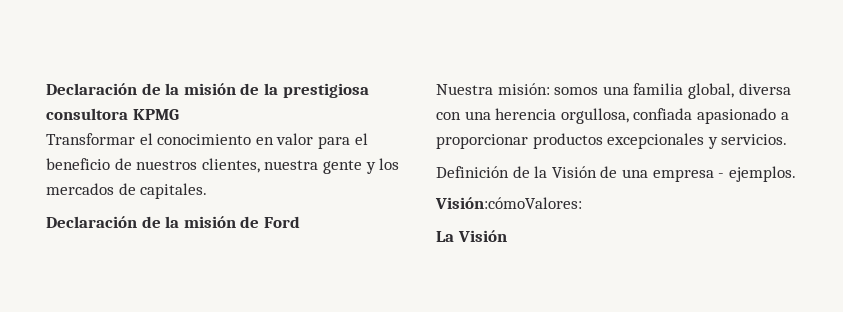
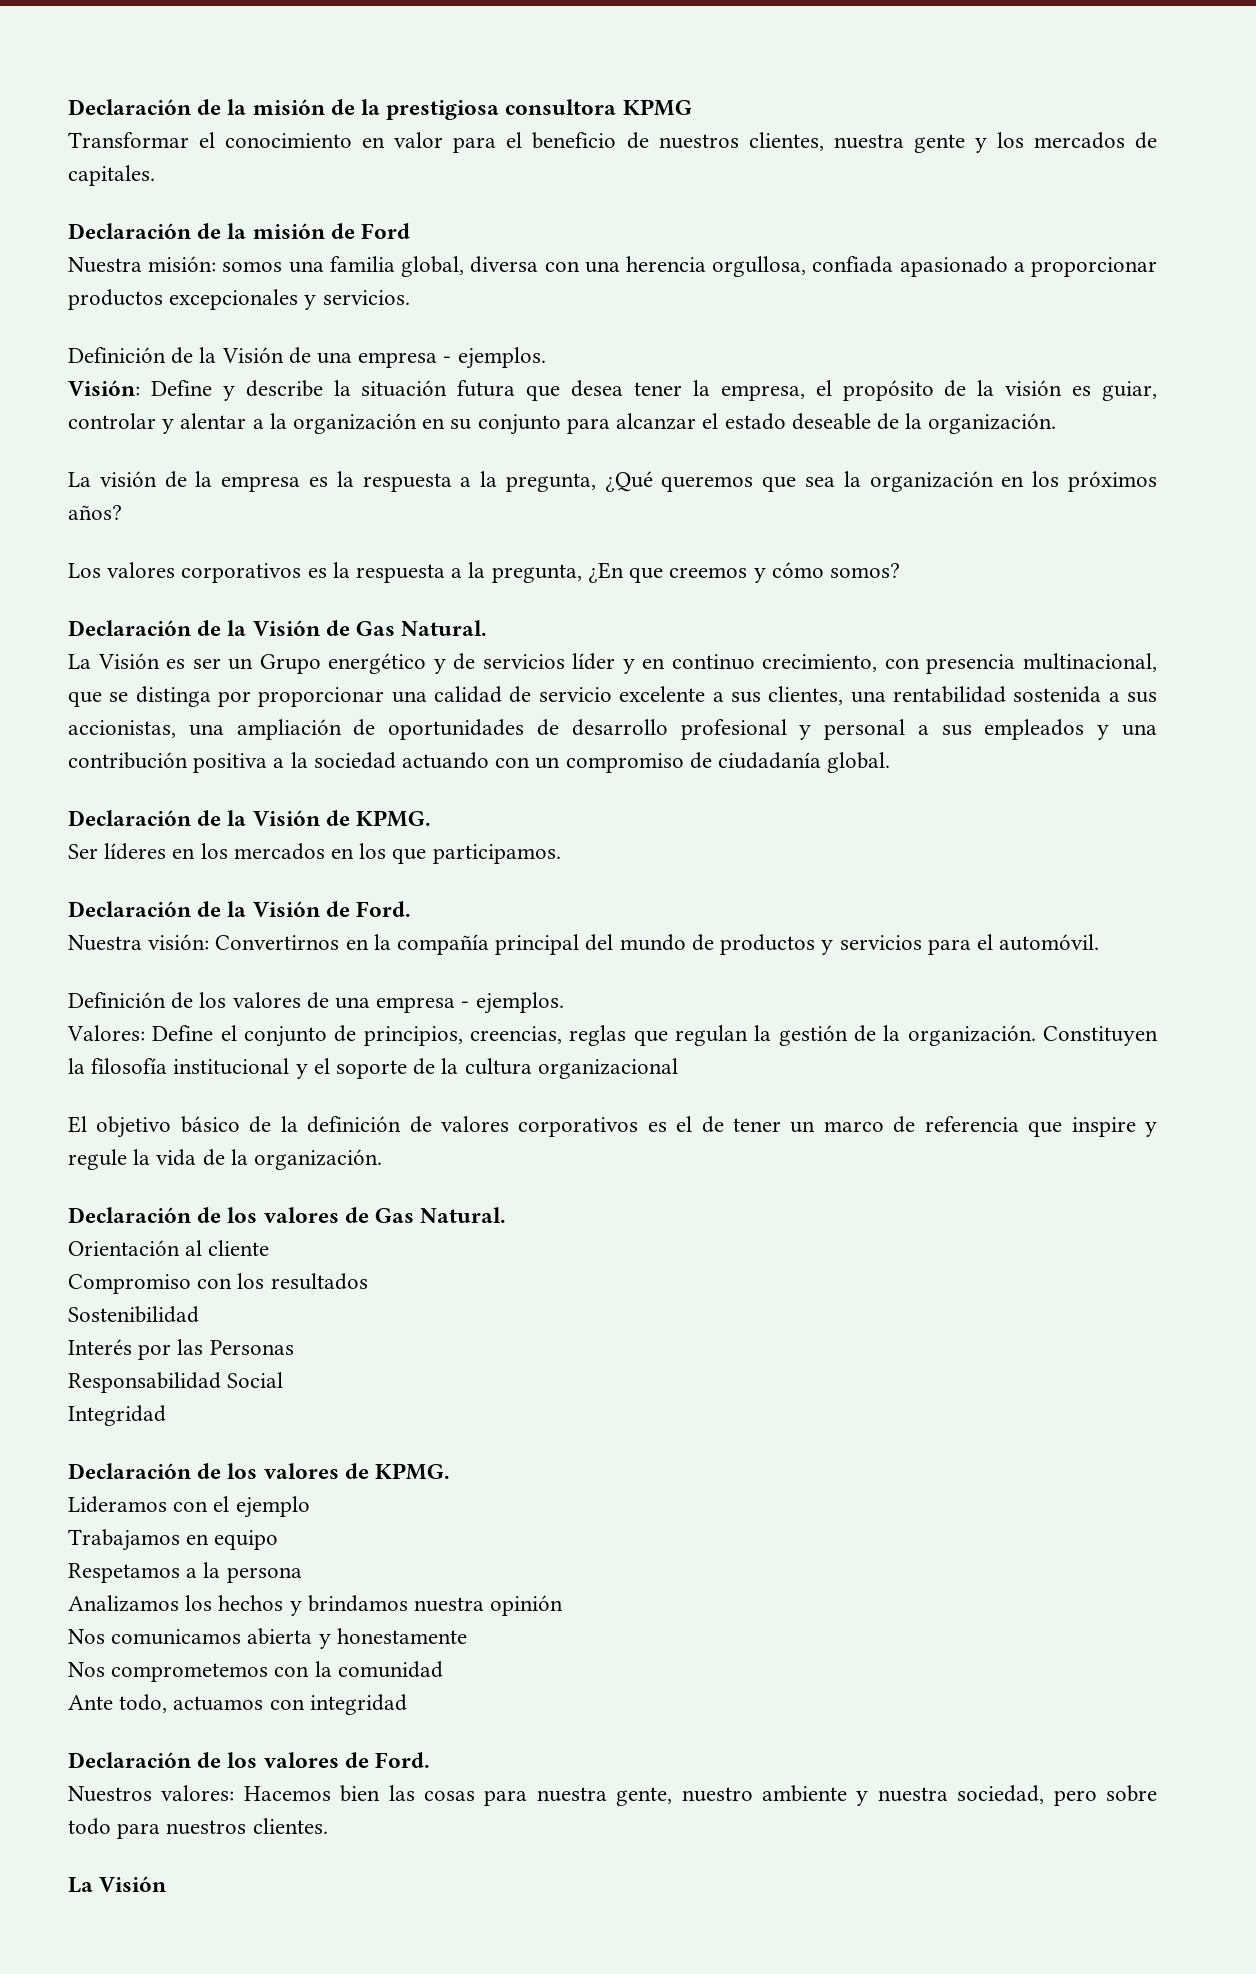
- Visión:cómoValores:
+ Visión: Define y describe la situación futura que desea tener la empresa, el propósito de la visión es guiar, controlar y alentar a la organización en su conjunto para alcanzar el estado deseable de la organización.
+ La visión de la empresa es la respuesta a la pregunta, ¿Qué queremos que sea la organización en los próximos años?
+ Los valores corporativos es la respuesta a la pregunta, ¿En que creemos y cómo somos?
+ Declaración de la Visión de Gas Natural.
+ La Visión es ser un Grupo energético y de servicios líder y en continuo crecimiento, con presencia multinacional, que se distinga por proporcionar una calidad de servicio excelente a sus clientes, una rentabilidad sostenida a sus accionistas, una ampliación de oportunidades de desarrollo profesional y personal a sus empleados y una contribución positiva a la sociedad actuando con un compromiso de ciudadanía global.
+ Declaración de la Visión de KPMG.
+ Ser líderes en los mercados en los que participamos.
+ Declaración de la Visión de Ford.
+ Nuestra visión: Convertirnos en la compañía principal del mundo de productos y servicios para el automóvil.
+ Definición de los valores de una empresa - ejemplos.
+ Valores: Define el conjunto de principios, creencias, reglas que regulan la gestión de la organización. Constituyen la filosofía institucional y el soporte de la cultura organizacional
+ El objetivo básico de la definición de valores corporativos es el de tener un marco de referencia que inspire y regule la vida de la organización.
+ Declaración de los valores de Gas Natural.
+ Orientación al cliente
+ Compromiso con los resultados
+ Sostenibilidad
+ Interés por las Personas
+ Responsabilidad Social
+ Integridad
+ Declaración de los valores de KPMG.
+ Lideramos con el ejemplo
+ Trabajamos en equipo
+ Respetamos a la persona
+ Analizamos los hechos y brindamos nuestra opinión
+ Nos comunicamos abierta y honestamente
+ Nos comprometemos con la comunidad
+ Ante todo, actuamos con integridad
+ Declaración de los valores de Ford.
+ Nuestros valores: Hacemos bien las cosas para nuestra gente, nuestro ambiente y nuestra sociedad, pero sobre todo para nuestros clientes.

